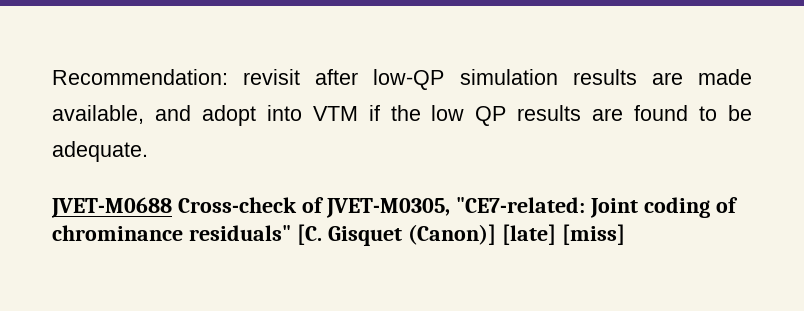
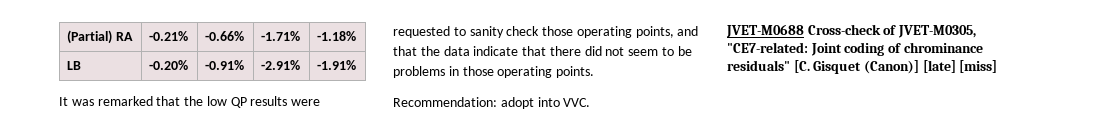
- Recommendation: revisit after low-QP simulation results are made available, and adopt into VTM if the low QP results are found to be adequate.
+ (Partial) RA | -0.21% | -0.66% | -1.71% | -1.18%
+ LB | -0.20% | -0.91% | -2.91% | -1.91%
+ It was remarked that the low QP results were requested to sanity check those operating points, and that the data indicate that there did not seem to be problems in those operating points.
+ Recommendation: adopt into VVC.

